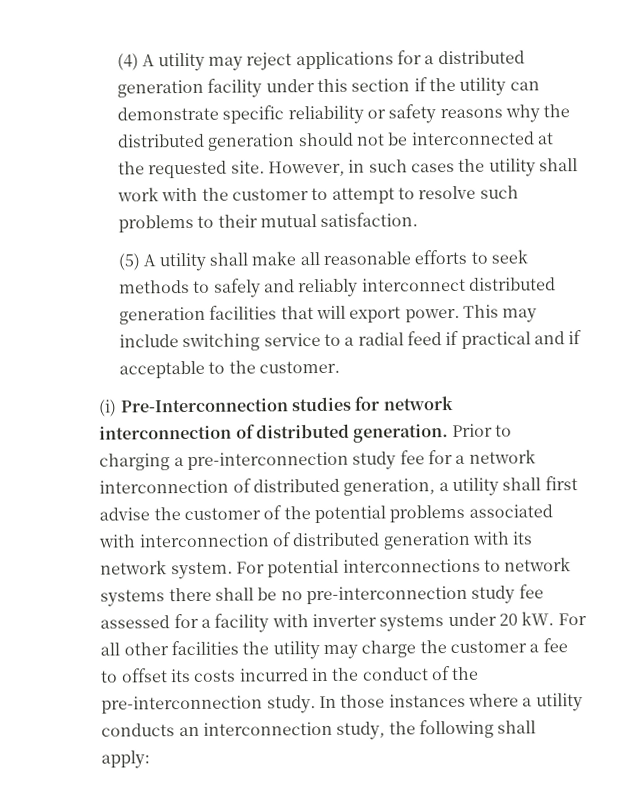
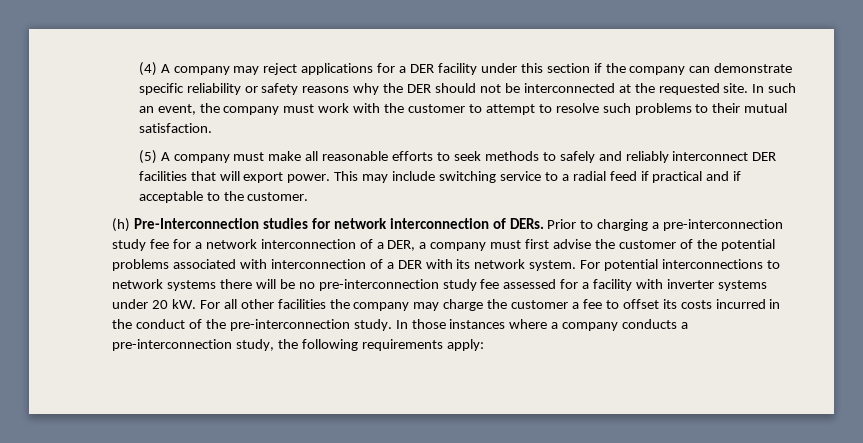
- (4) A utility may reject applications for a distributed generation facility under this section if the utility can demonstrate specific reliability or safety reasons why the distributed generation should not be interconnected at the requested site.
+ (4) A company may reject applications for a DER facility under this section if the company can demonstrate specific reliability or safety reasons why the DER should not be interconnected at the requested site.
- However, in such cases the utility shall work with the customer to attempt to resolve such problems to their mutual satisfaction.
+ In such an event, the company must work with the customer to attempt to resolve such problems to their mutual satisfaction.
- (5) A utility shall make all reasonable efforts to seek methods to safely and reliably interconnect distributed generation facilities that will export power.
+ (5) A company must make all reasonable efforts to seek methods to safely and reliably interconnect DER facilities that will export power.
- (i) Pre-Interconnection studies for network interconnection of distributed generation.
+ (h) Pre-Interconnection studies for network interconnection of DERs.
- Prior to charging a pre-interconnection study fee for a network interconnection of distributed generation, a utility shall first advise the customer of the potential problems associated with interconnection of distributed generation with its network system.
+ Prior to charging a pre-interconnection study fee for a network interconnection of a DER, a company must first advise the customer of the potential problems associated with interconnection of a DER with its network system.
- For potential interconnections to network systems there shall be no pre-interconnection study fee assessed for a facility with inverter systems under 20 kW.
+ For potential interconnections to network systems there will be no pre-interconnection study fee assessed for a facility with inverter systems under 20 kW.
- For all other facilities the utility may charge the customer a fee to offset its costs incurred in the conduct of the pre-interconnection study.
+ For all other facilities the company may charge the customer a fee to offset its costs incurred in the conduct of the pre-interconnection study.
- In those instances where a utility conducts an interconnection study, the following shall apply:
+ In those instances where a company conducts a pre-interconnection study, the following requirements apply:

